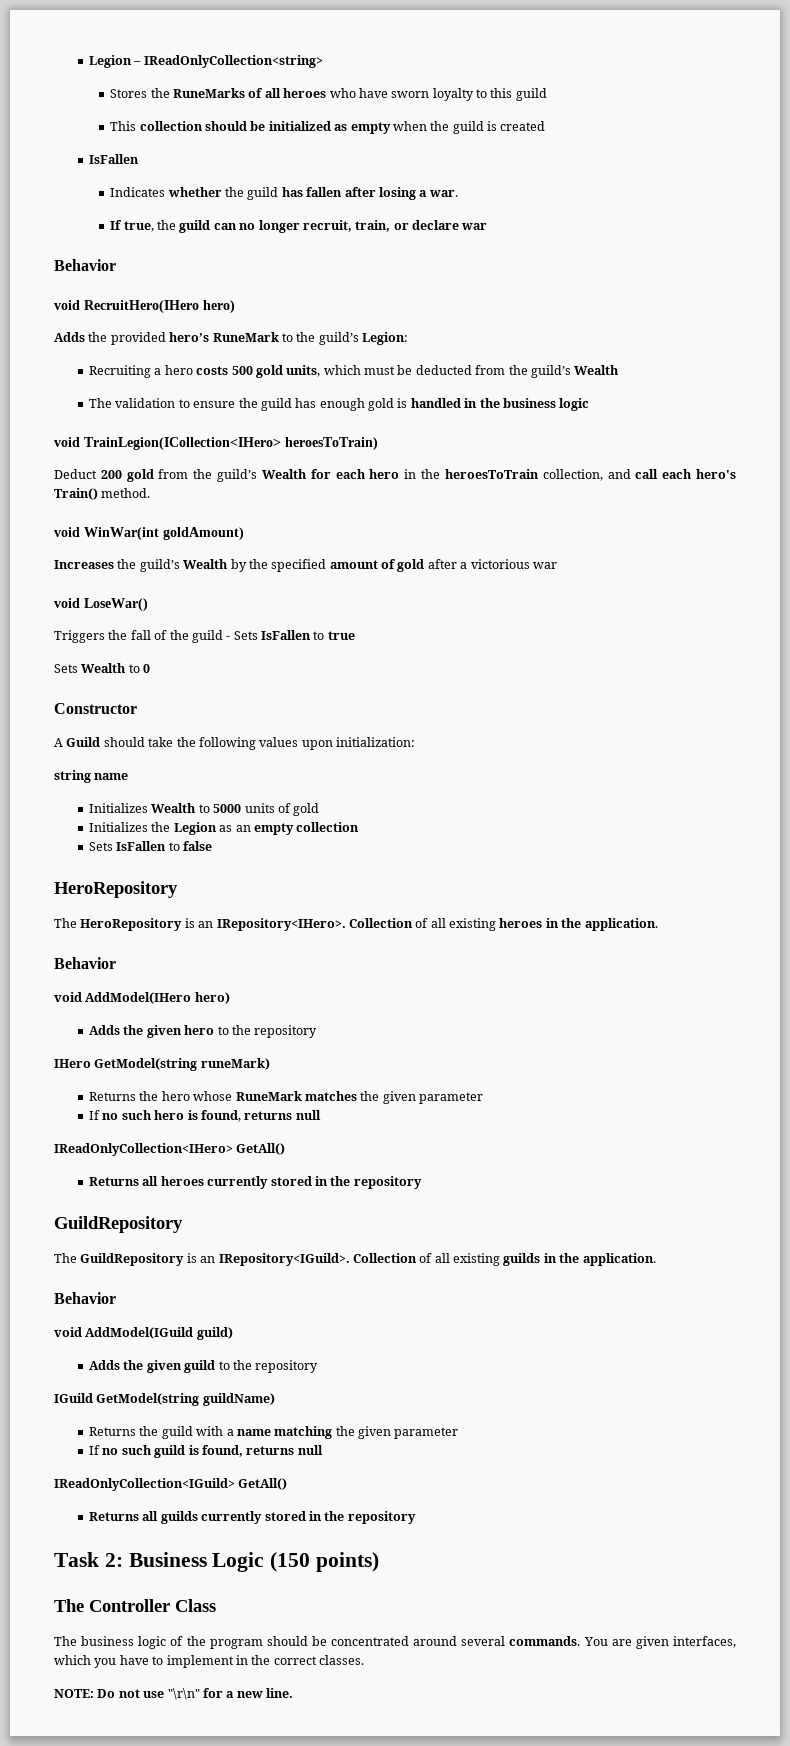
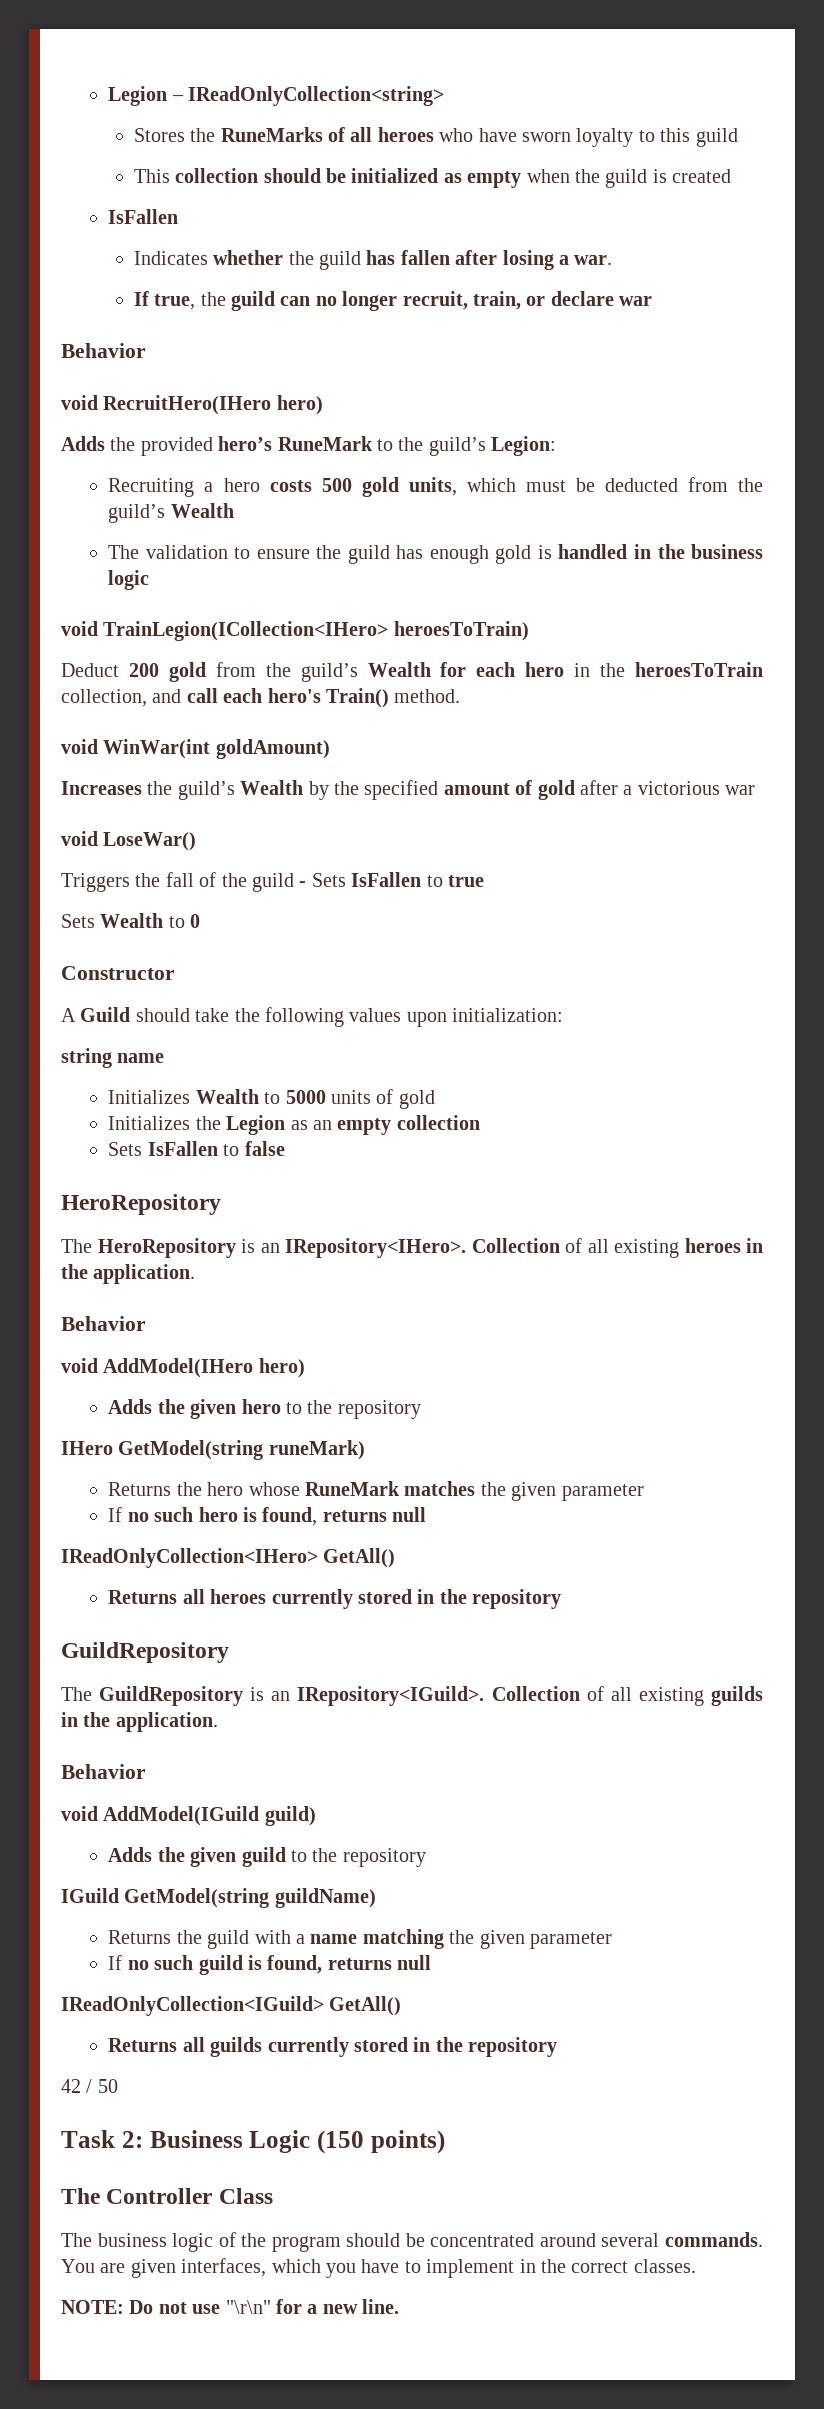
+ 42 / 50

